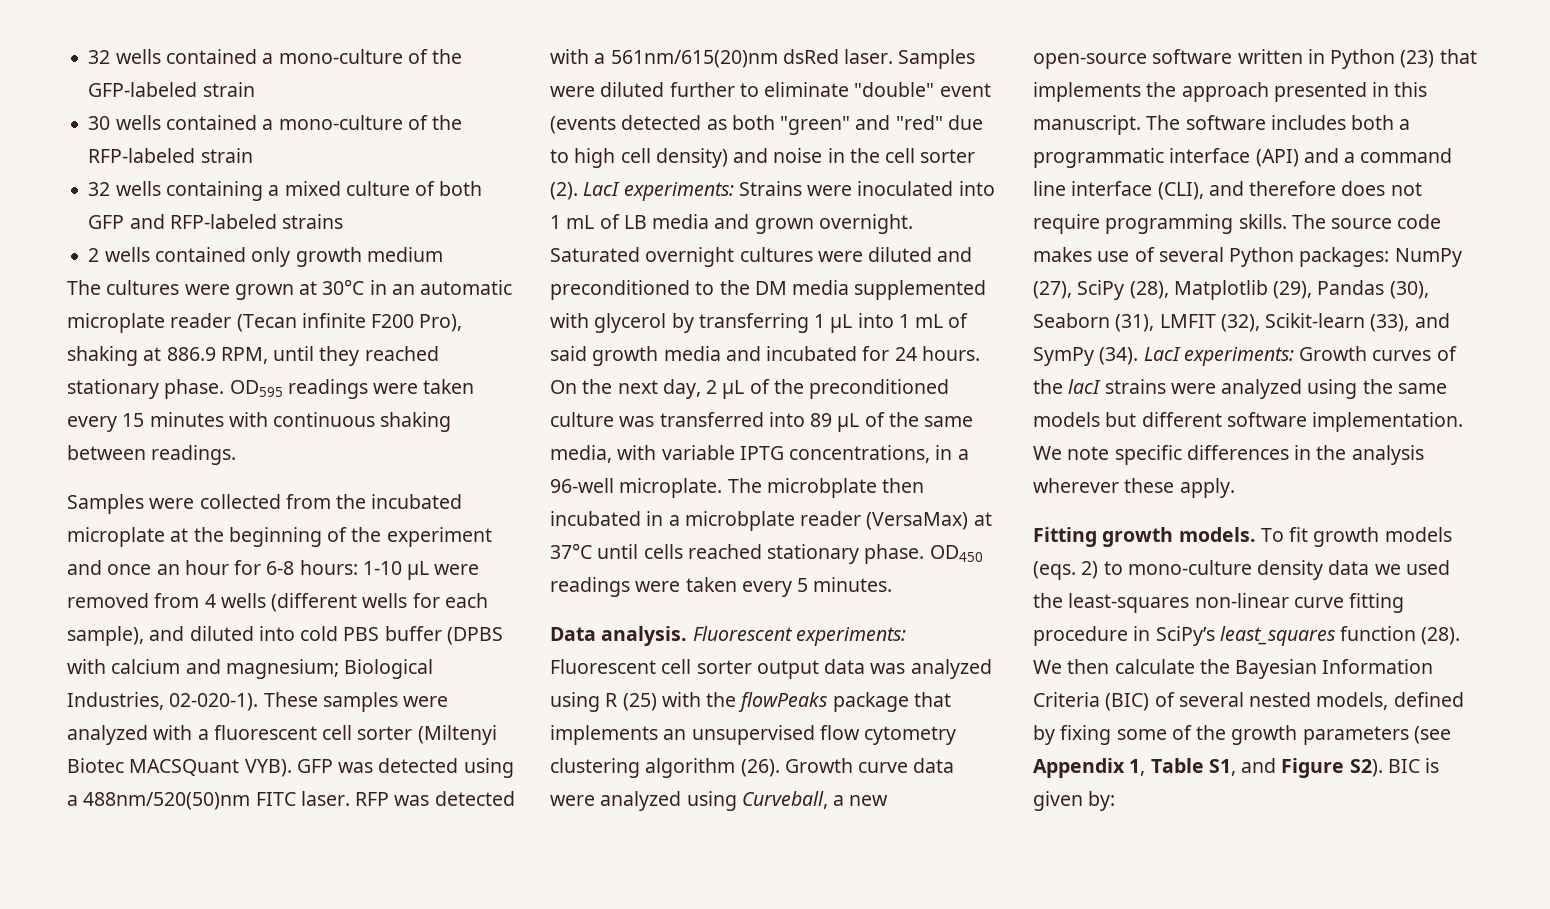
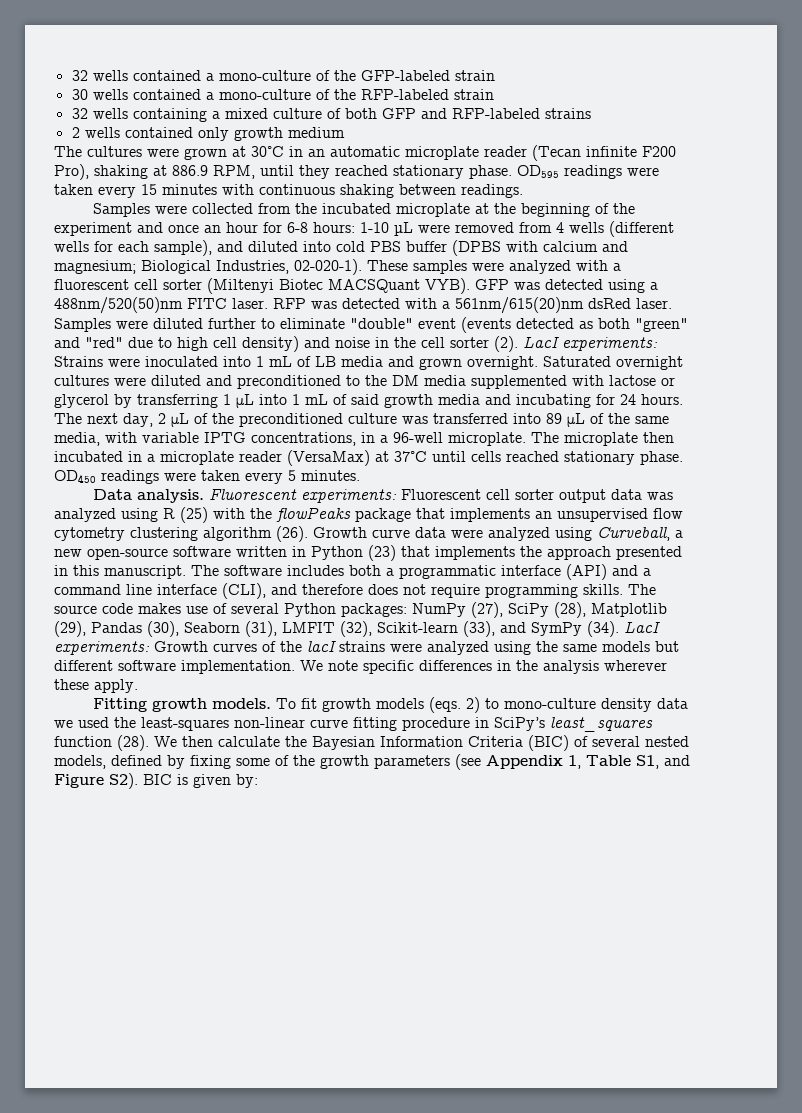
- Saturated overnight cultures were diluted and preconditioned to the DM media supplemented with glycerol by transferring 1 μL into 1 mL of said growth media and incubated for 24 hours.
+ Saturated overnight cultures were diluted and preconditioned to the DM media supplemented with lactose or glycerol by transferring 1 μL into 1 mL of said growth media and incubating for 24 hours.
- On the next day, 2 μL of the preconditioned culture was transferred into 89 μL of the same media, with variable IPTG concentrations, in a 96-well microplate.
+ The next day, 2 μL of the preconditioned culture was transferred into 89 μL of the same media, with variable IPTG concentrations, in a 96-well microplate.
- The microbplate then incubated in a microbplate reader (VersaMax) at 37°C until cells reached stationary phase.
+ The microplate then incubated in a microplate reader (VersaMax) at 37°C until cells reached stationary phase.

